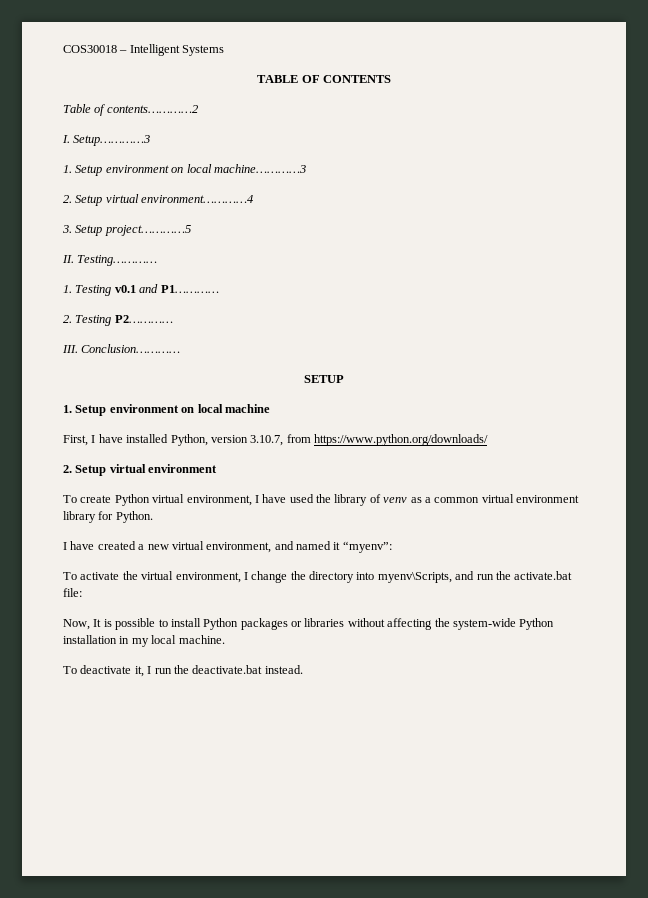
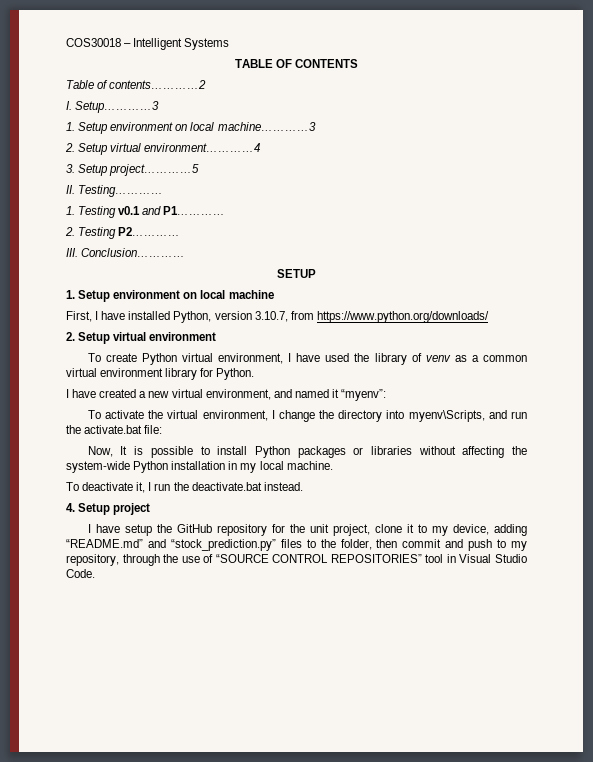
+ 4. Setup project
+ I have setup the GitHub repository for the unit project, clone it to my device, adding “README.md” and “stock_prediction.py” files to the folder, then commit and push to my repository, through the use of “SOURCE CONTROL REPOSITORIES” tool in Visual Studio Code.

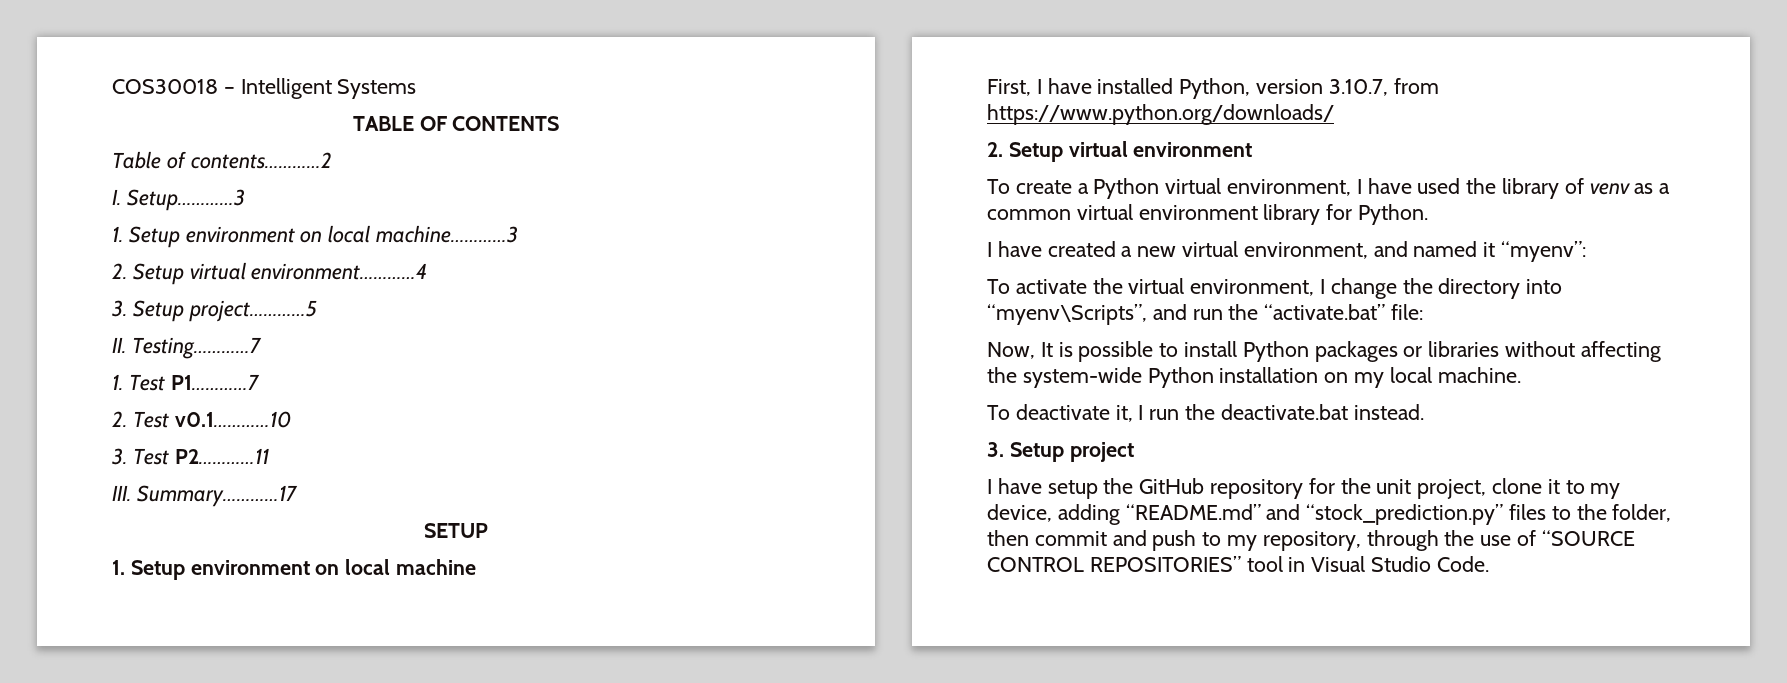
- II. Testing…………
- 1. Testing v0.1 and P1…………
- 2. Testing P2…………
+ II. Testing…………7
+ 1. Test P1…………7
+ 2. Test v0.1…………10
+ 3. Test P2…………11
- III. Conclusion…………
+ III. Summary…………17
- To create Python virtual environment, I have used the library of venv as a common virtual environment library for Python.
+ To create a Python virtual environment, I have used the library of venv as a common virtual environment library for Python.
- To activate the virtual environment, I change the directory into myenv\Scripts, and run the activate.bat file:
+ To activate the virtual environment, I change the directory into “myenv\Scripts”, and run the “activate.bat” file:
- Now, It is possible to install Python packages or libraries without affecting the system-wide Python installation in my local machine.
+ Now, It is possible to install Python packages or libraries without affecting the system-wide Python installation on my local machine.
- 4. Setup project
+ 3. Setup project

